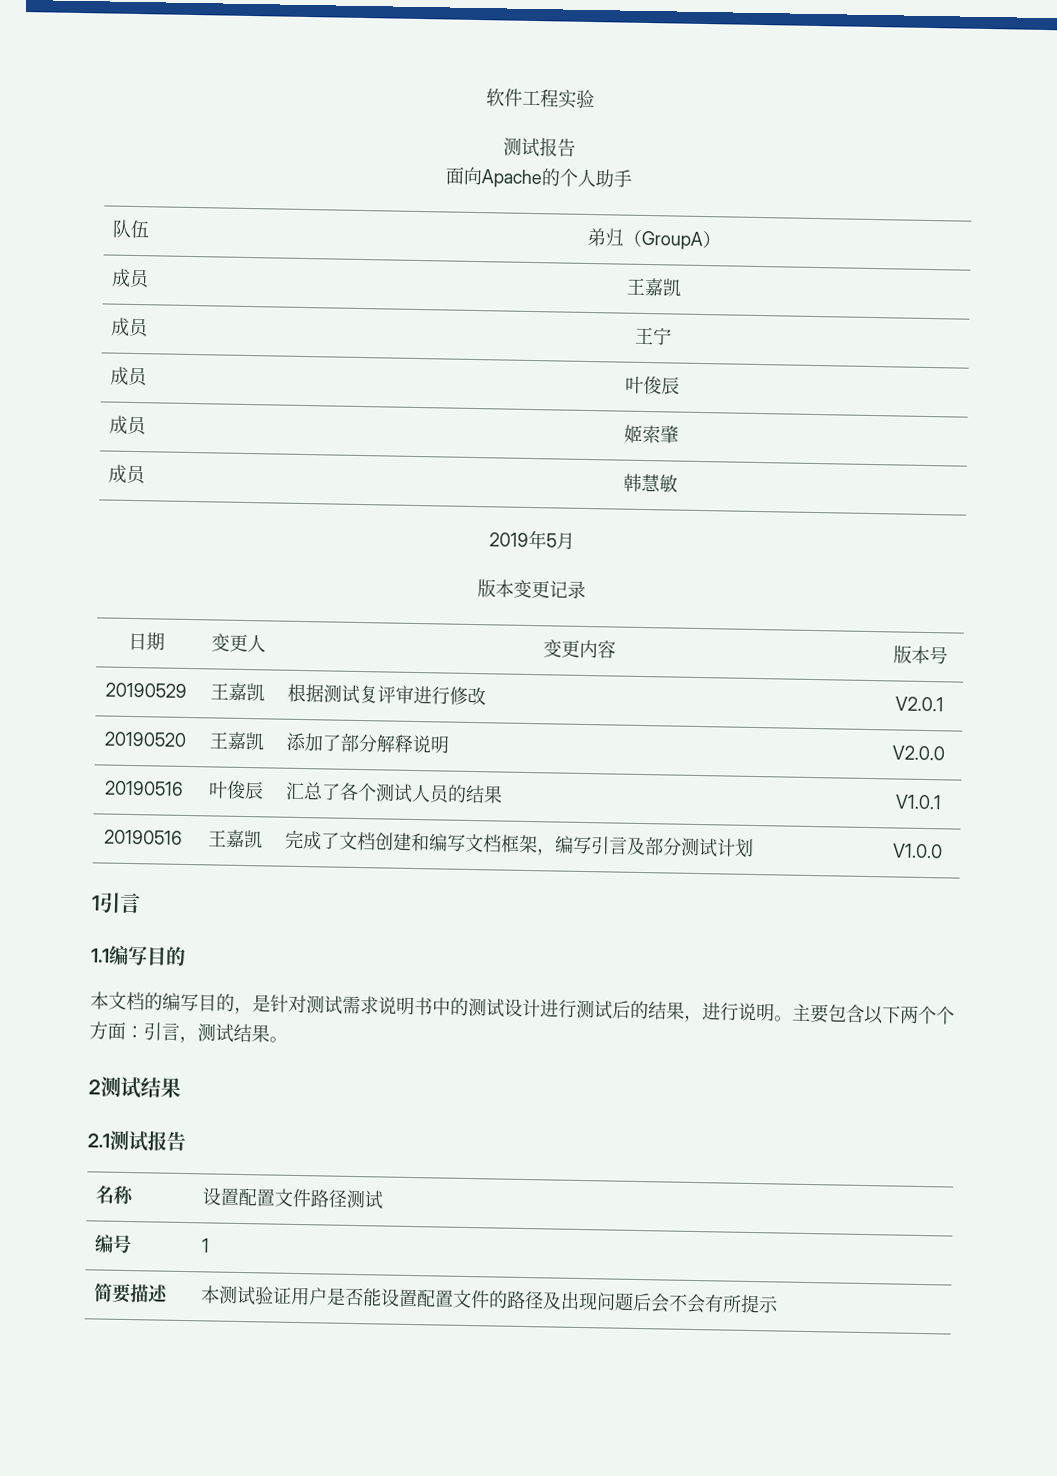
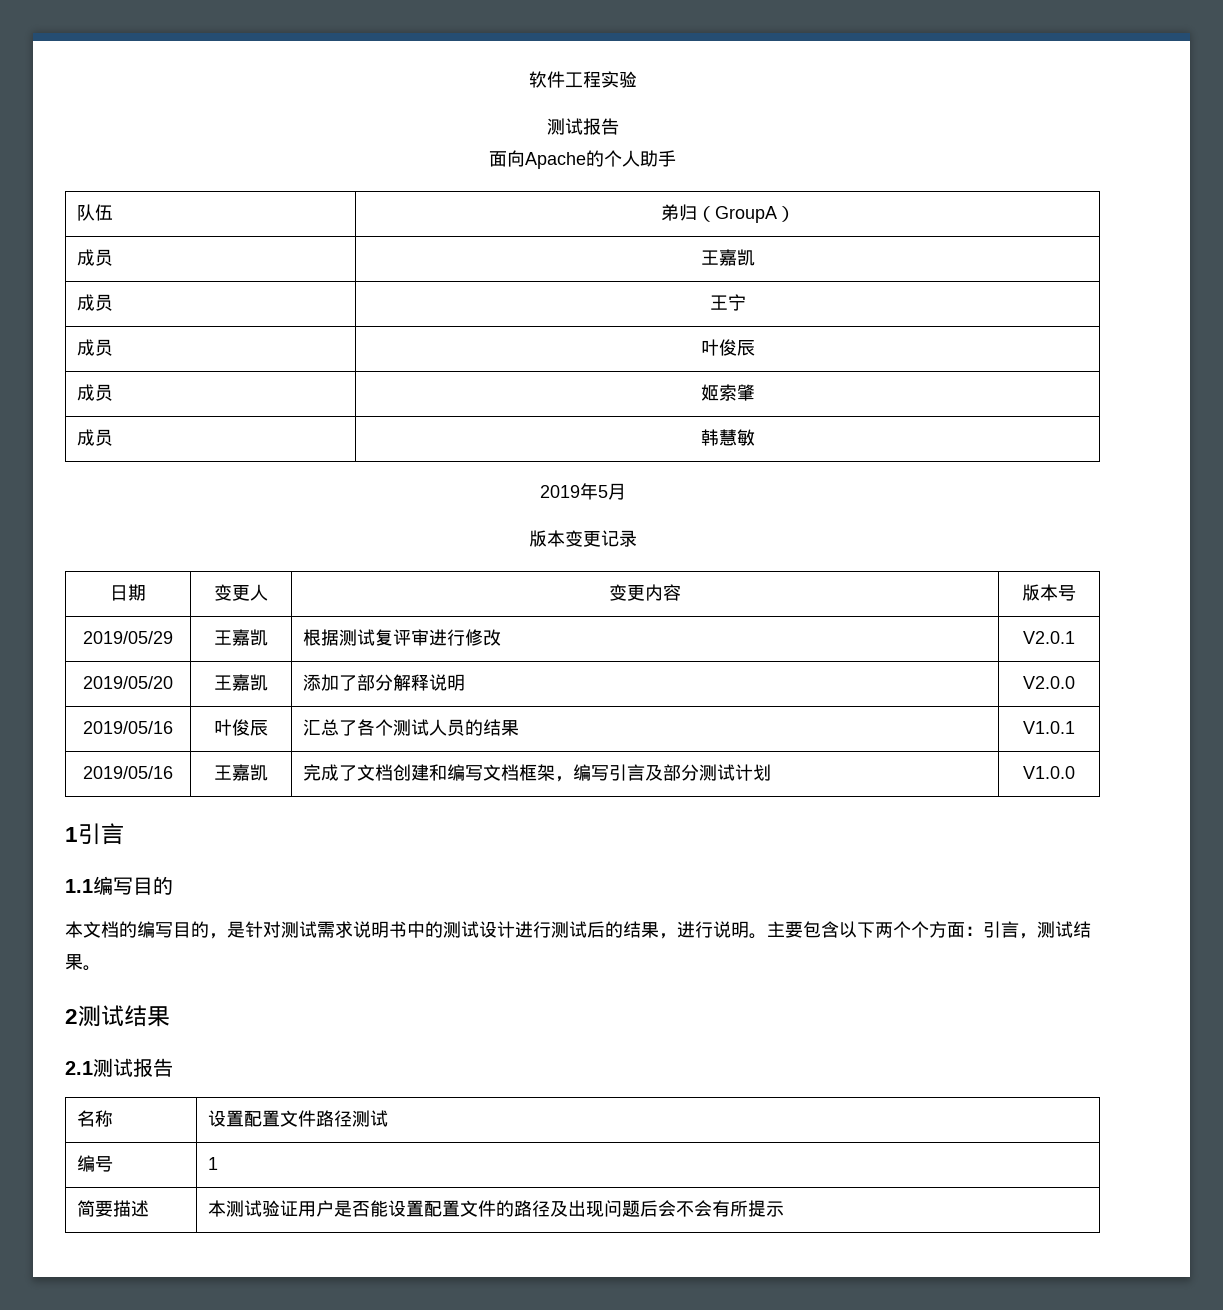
- 20190529 | 王嘉凯 | 根据测试复评审进行修改 | V2.0.1
+ 2019/05/29 | 王嘉凯 | 根据测试复评审进行修改 | V2.0.1
- 20190520 | 王嘉凯 | 添加了部分解释说明 | V2.0.0
+ 2019/05/20 | 王嘉凯 | 添加了部分解释说明 | V2.0.0
- 20190516 | 叶俊辰 | 汇总了各个测试人员的结果 | V1.0.1
+ 2019/05/16 | 叶俊辰 | 汇总了各个测试人员的结果 | V1.0.1
- 20190516 | 王嘉凯 | 完成了文档创建和编写文档框架，编写引言及部分测试计划 | V1.0.0
+ 2019/05/16 | 王嘉凯 | 完成了文档创建和编写文档框架，编写引言及部分测试计划 | V1.0.0

